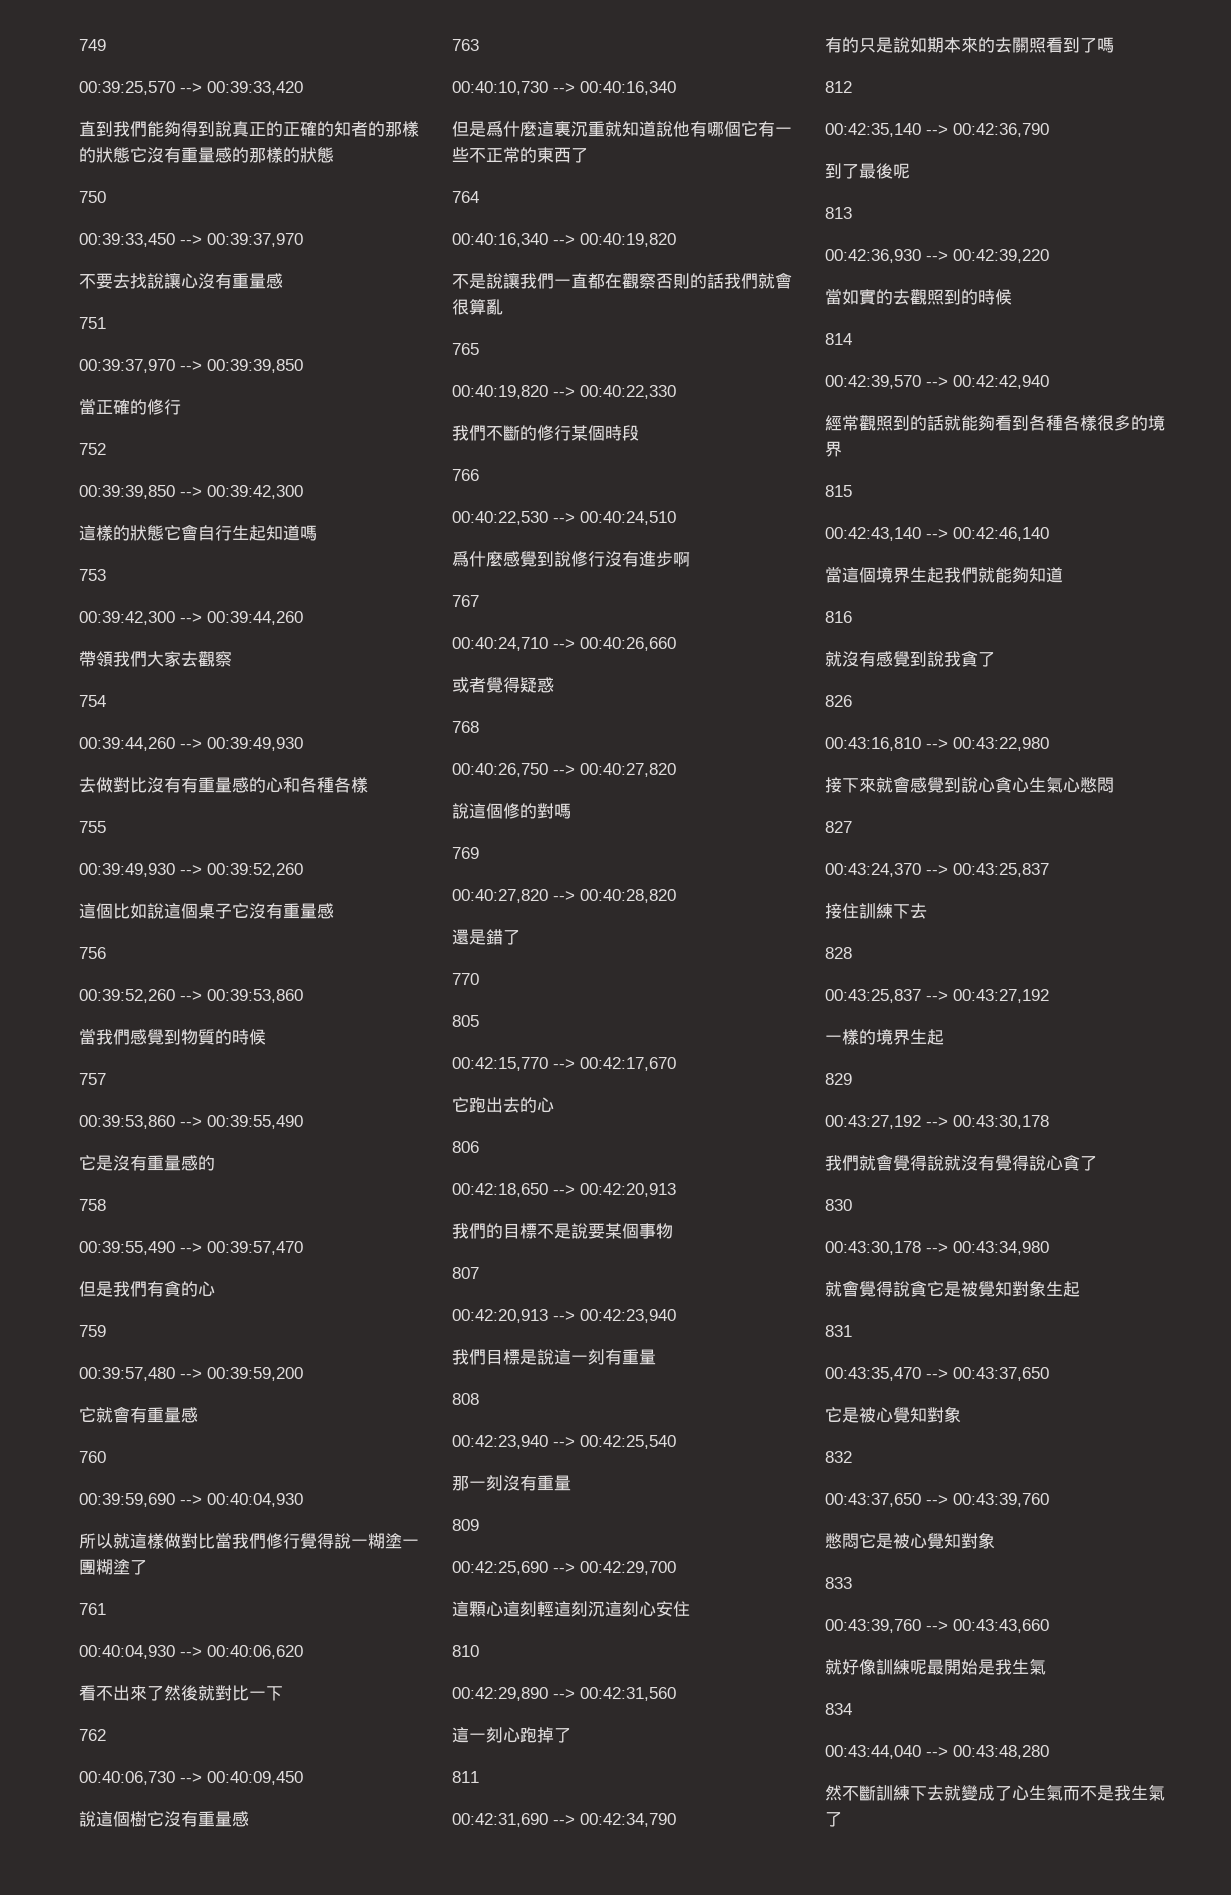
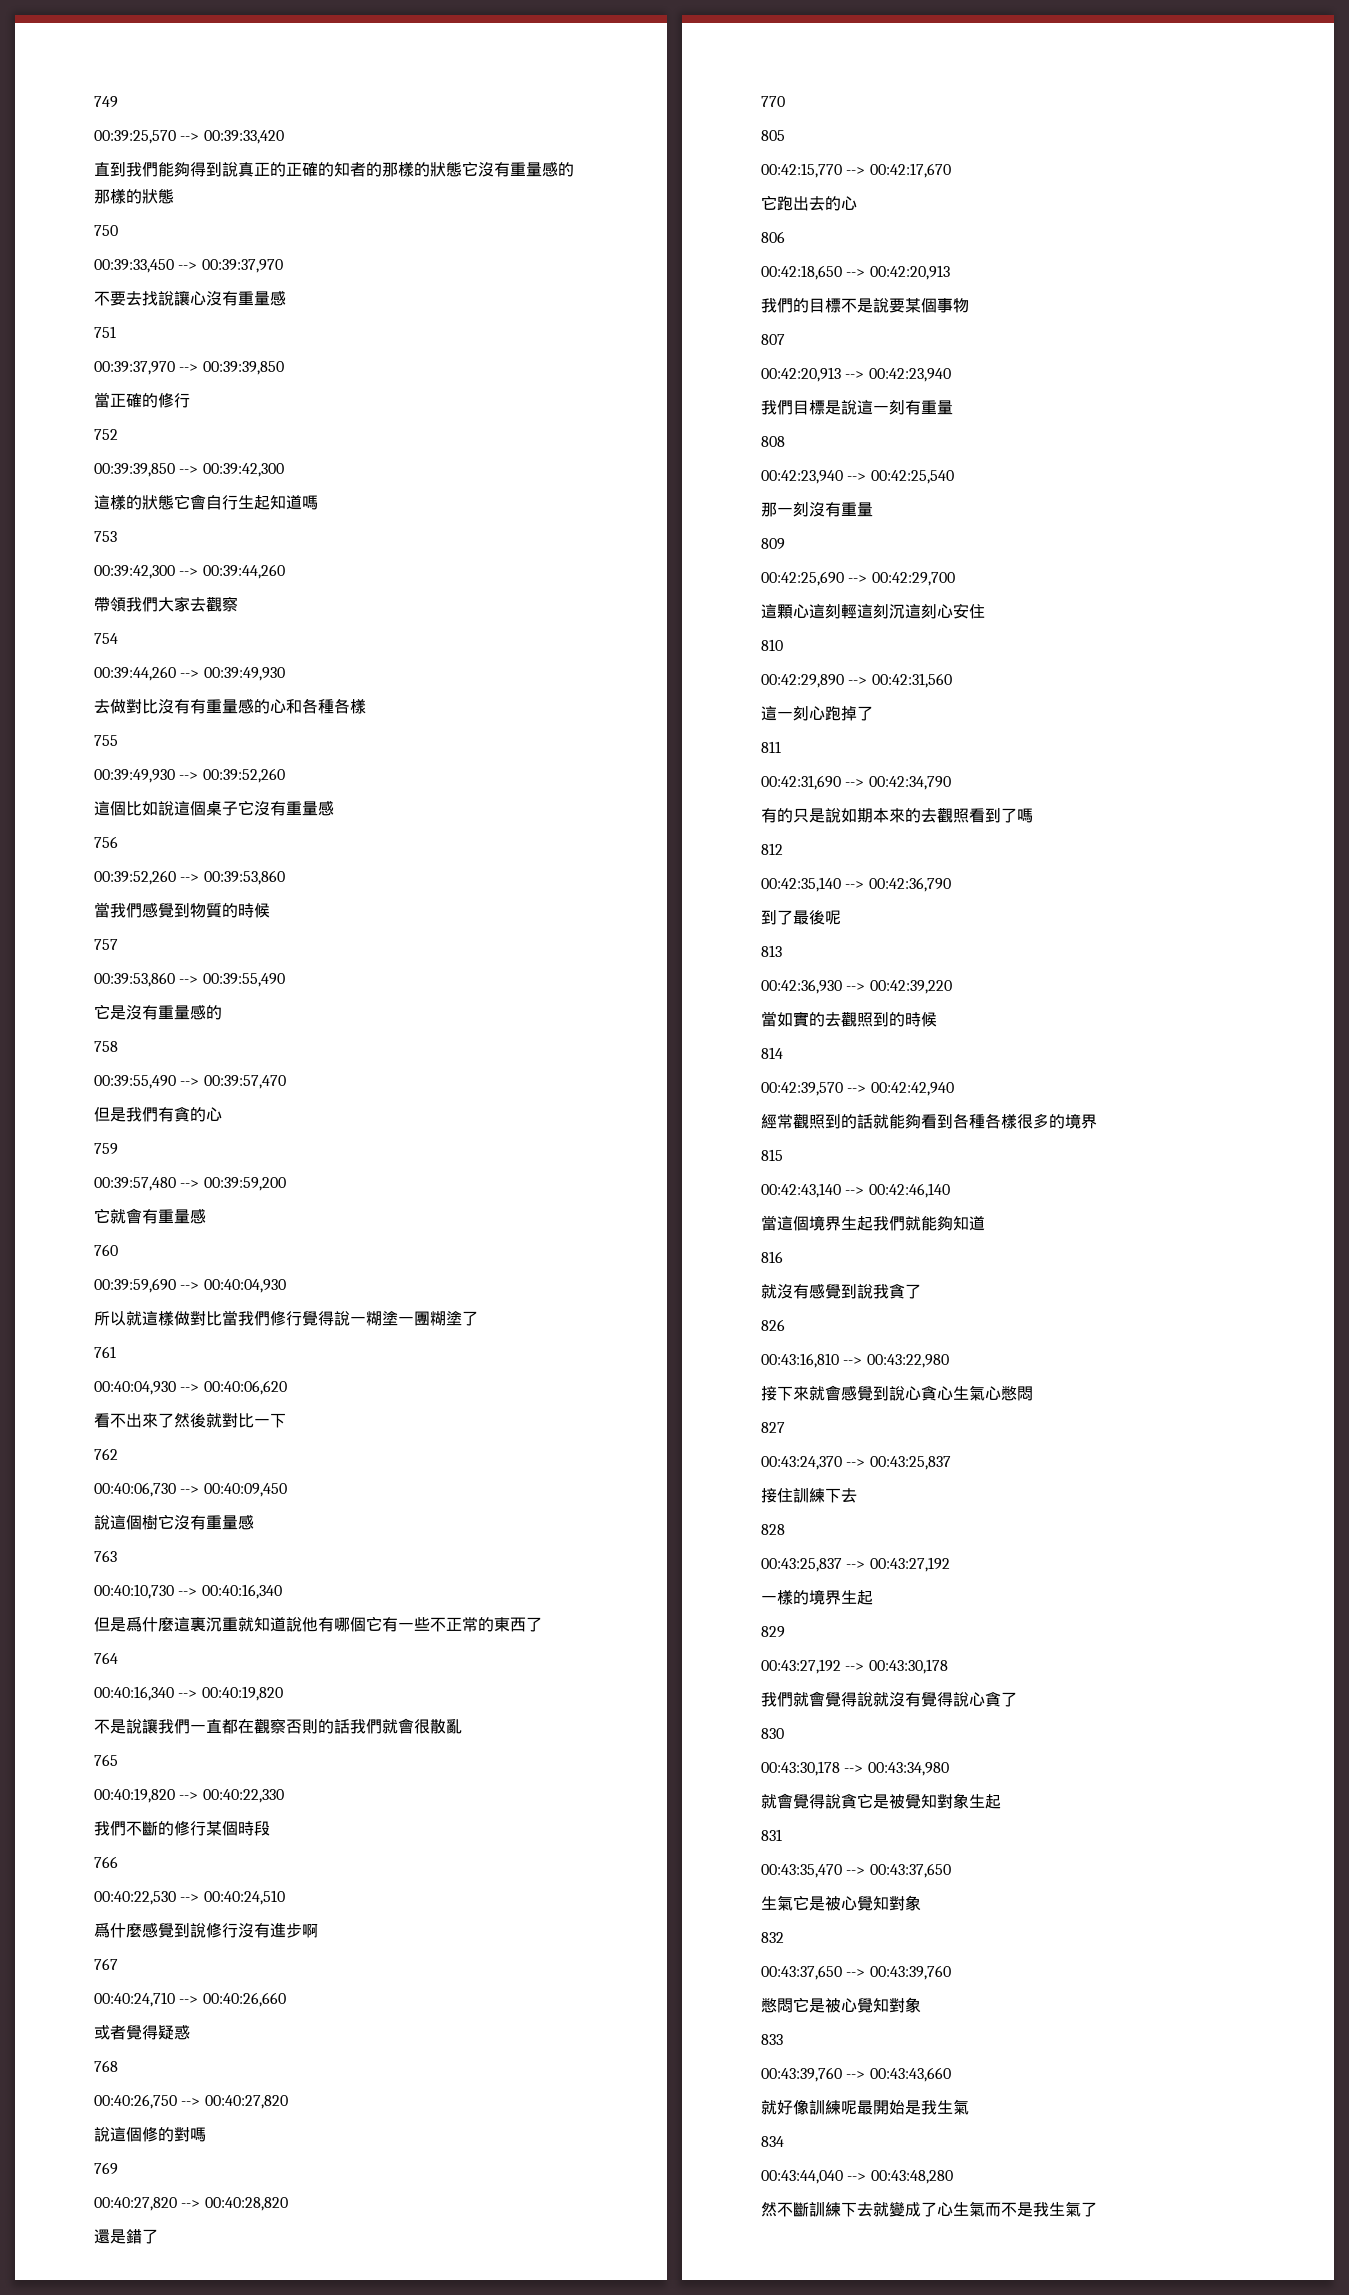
- 不是說讓我們一直都在觀察否則的話我們就會很算亂
+ 不是說讓我們一直都在觀察否則的話我們就會很散亂
- 有的只是說如期本來的去關照看到了嗎
+ 有的只是說如期本來的去觀照看到了嗎
  00:43:35,470 --> 00:43:37,650
- 它是被心覺知對象
+ 生氣它是被心覺知對象

